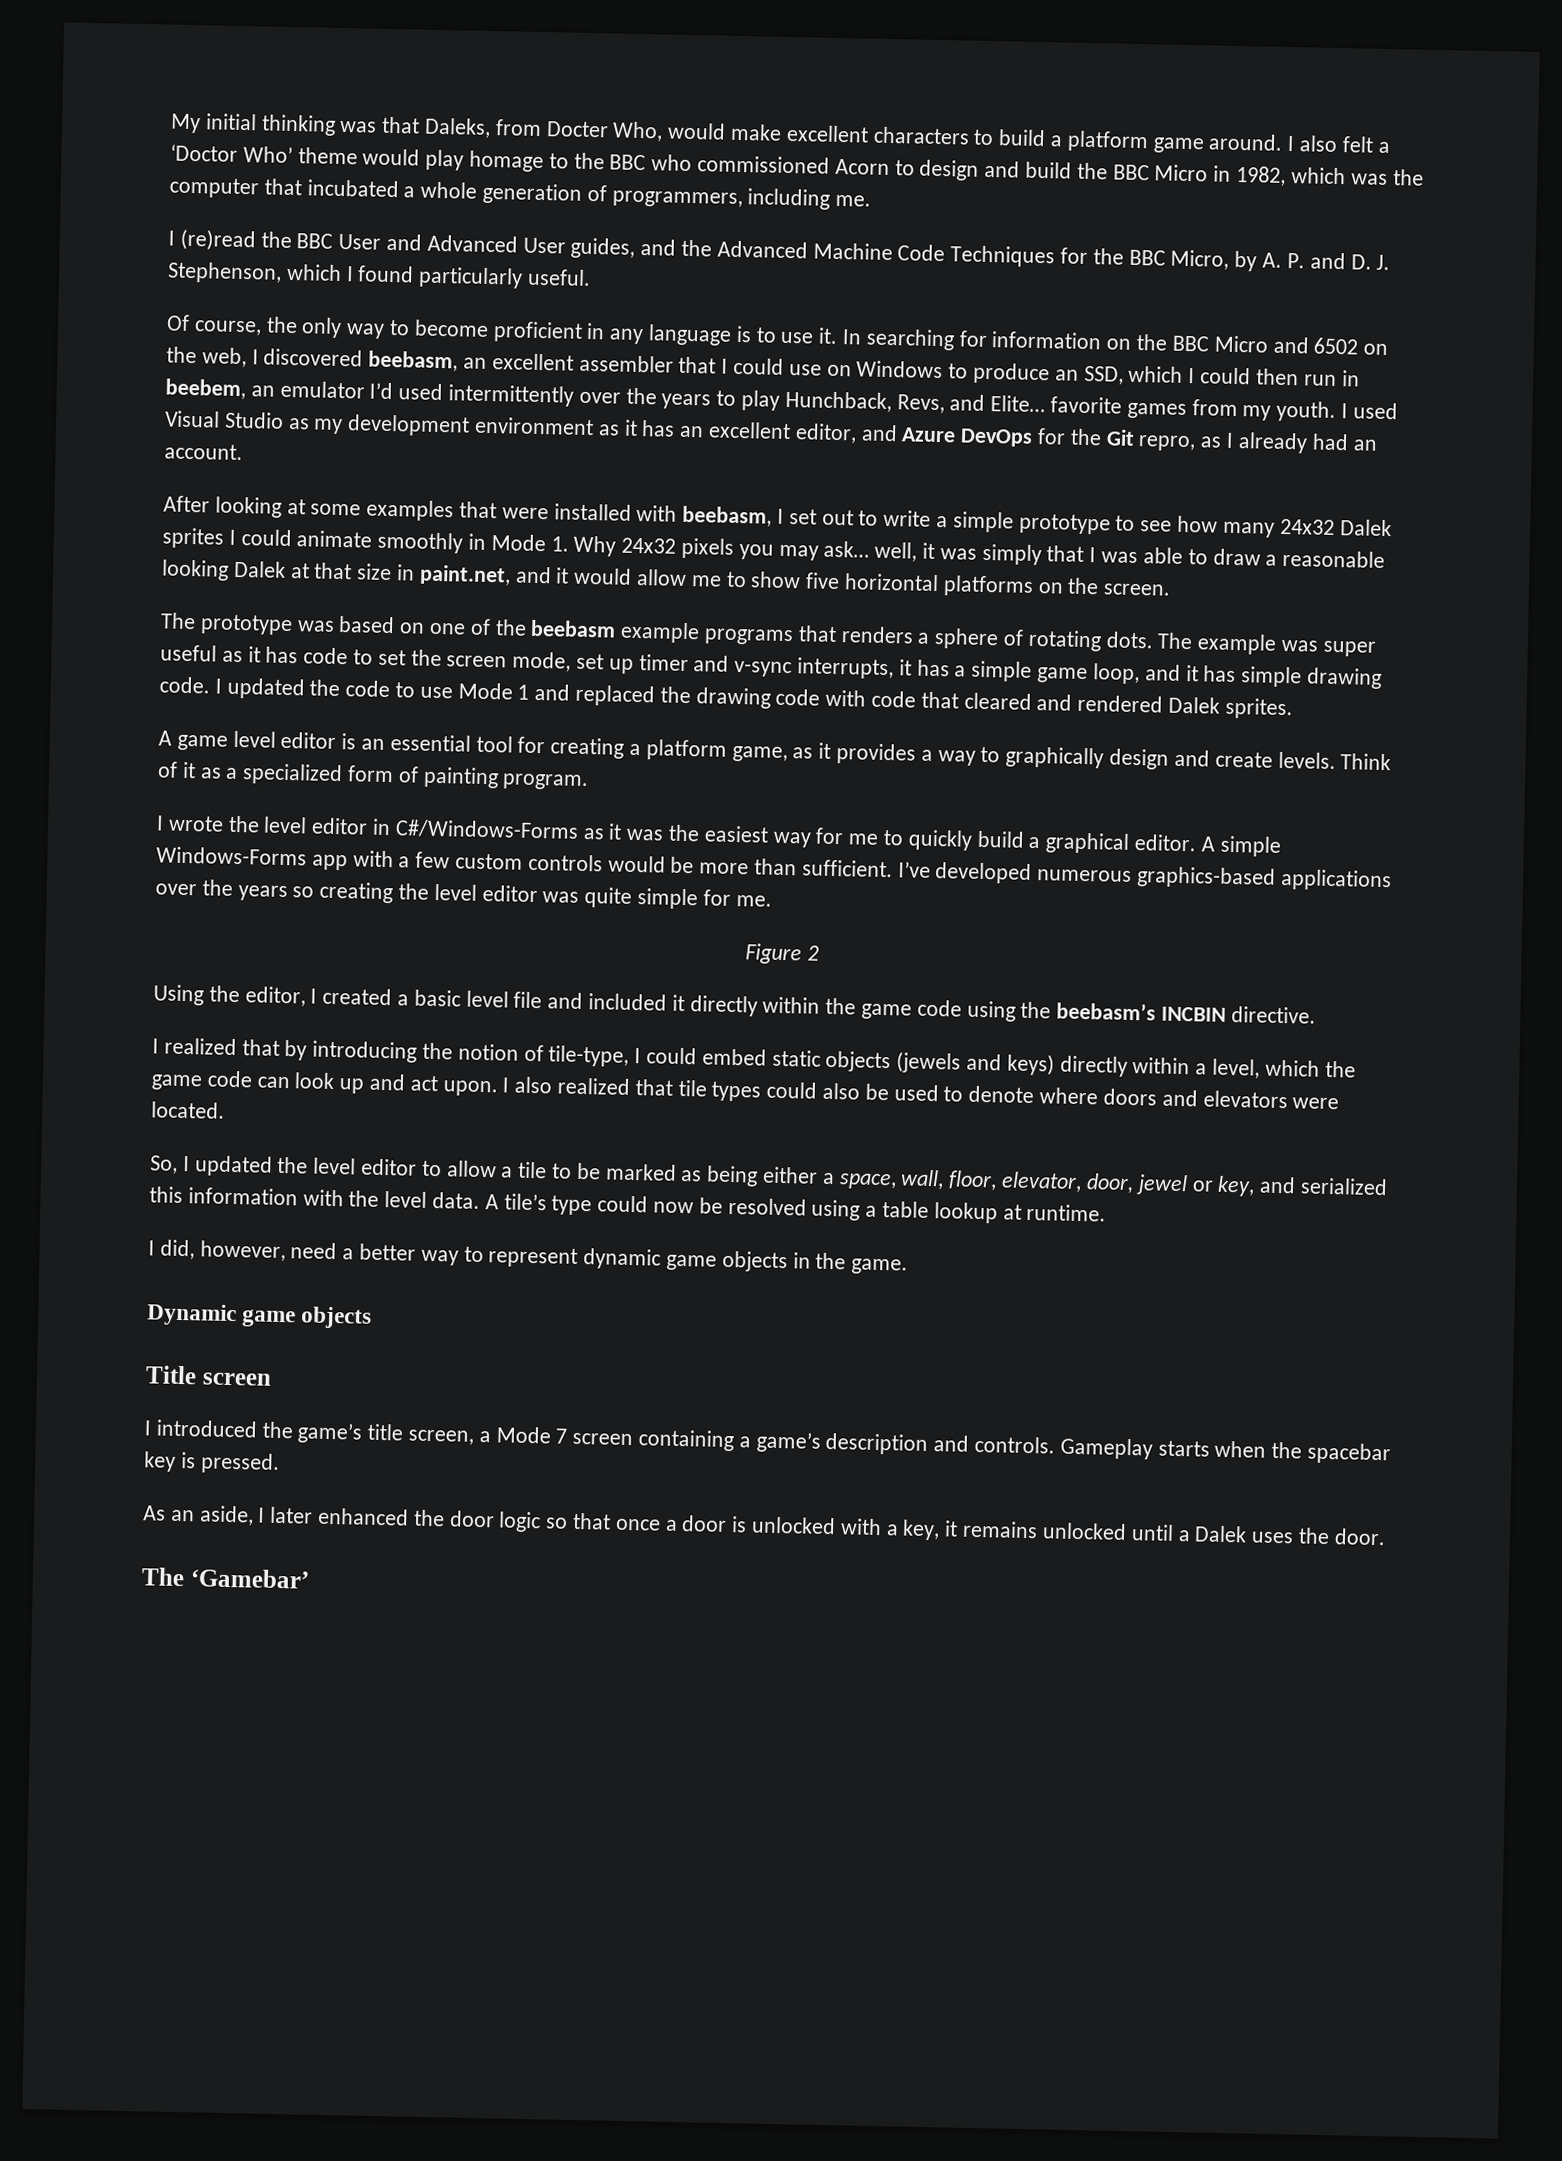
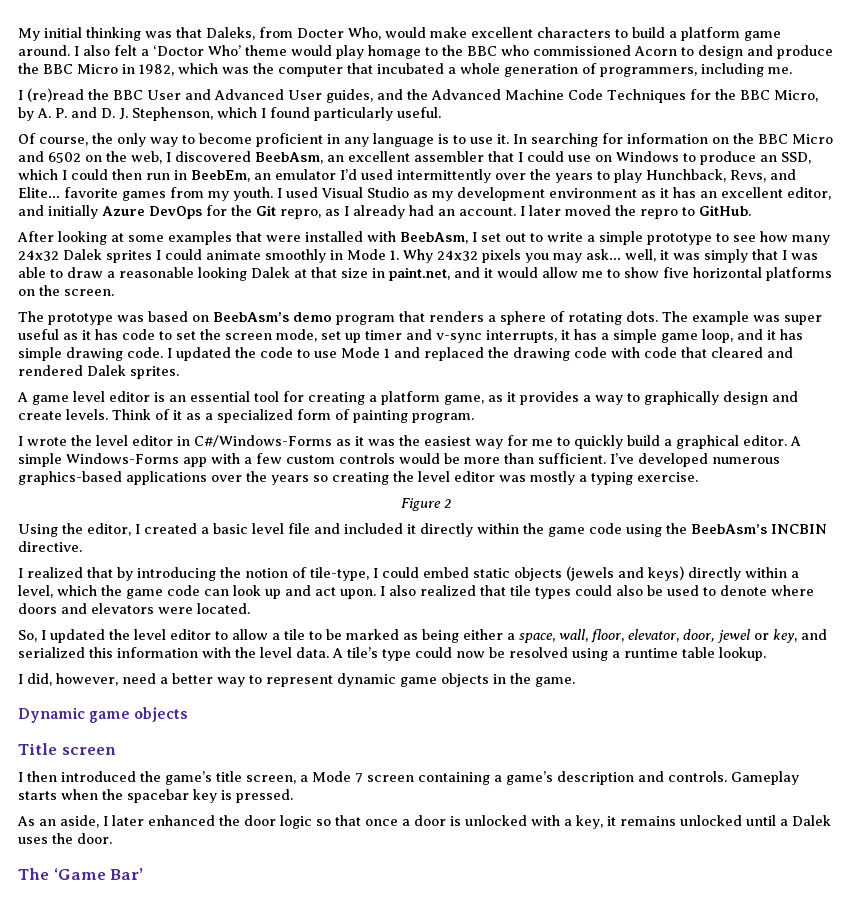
- I also felt a ‘Doctor Who’ theme would play homage to the BBC who commissioned Acorn to design and build the BBC Micro in 1982, which was the computer that incubated a whole generation of programmers, including me.
+ I also felt a ‘Doctor Who’ theme would play homage to the BBC who commissioned Acorn to design and produce the BBC Micro in 1982, which was the computer that incubated a whole generation of programmers, including me.
- In searching for information on the BBC Micro and 6502 on the web, I discovered beebasm, an excellent assembler that I could use on Windows to produce an SSD, which I could then run in beebem, an emulator I’d used intermittently over the years to play Hunchback, Revs, and Elite… favorite games from my youth.
+ In searching for information on the BBC Micro and 6502 on the web, I discovered BeebAsm, an excellent assembler that I could use on Windows to produce an SSD, which I could then run in BeebEm, an emulator I’d used intermittently over the years to play Hunchback, Revs, and Elite… favorite games from my youth.
- I used Visual Studio as my development environment as it has an excellent editor, and Azure DevOps for the Git repro, as I already had an account.
+ I used Visual Studio as my development environment as it has an excellent editor, and initially Azure DevOps for the Git repro, as I already had an account. I later moved the repro to GitHub.
- After looking at some examples that were installed with beebasm, I set out to write a simple prototype to see how many 24x32 Dalek sprites I could animate smoothly in Mode 1. Why 24x32 pixels you may ask… well, it was simply that I was able to draw a reasonable looking Dalek at that size in paint.net, and it would allow me to show five horizontal platforms on the screen.
+ After looking at some examples that were installed with BeebAsm, I set out to write a simple prototype to see how many 24x32 Dalek sprites I could animate smoothly in Mode 1. Why 24x32 pixels you may ask… well, it was simply that I was able to draw a reasonable looking Dalek at that size in paint.net, and it would allow me to show five horizontal platforms on the screen.
- The prototype was based on one of the beebasm example programs that renders a sphere of rotating dots.
+ The prototype was based on BeebAsm’s demo program that renders a sphere of rotating dots.
- I’ve developed numerous graphics-based applications over the years so creating the level editor was quite simple for me.
+ I’ve developed numerous graphics-based applications over the years so creating the level editor was mostly a typing exercise.
- Using the editor, I created a basic level file and included it directly within the game code using the beebasm’s INCBIN directive.
+ Using the editor, I created a basic level file and included it directly within the game code using the BeebAsm’s INCBIN directive.
- A tile’s type could now be resolved using a table lookup at runtime.
+ A tile’s type could now be resolved using a runtime table lookup.
- I introduced the game’s title screen, a Mode 7 screen containing a game’s description and controls.
+ I then introduced the game’s title screen, a Mode 7 screen containing a game’s description and controls.
- The ‘Gamebar’
+ The ‘Game Bar’

